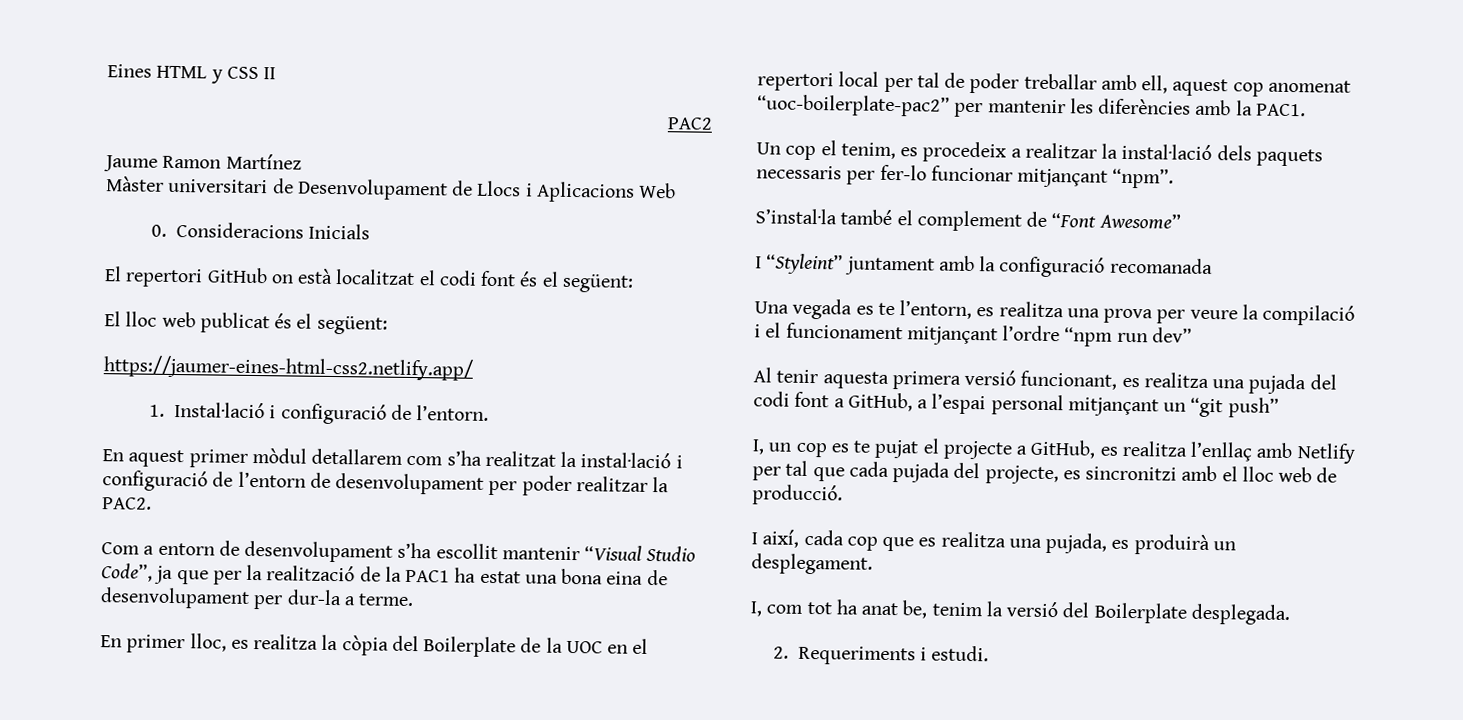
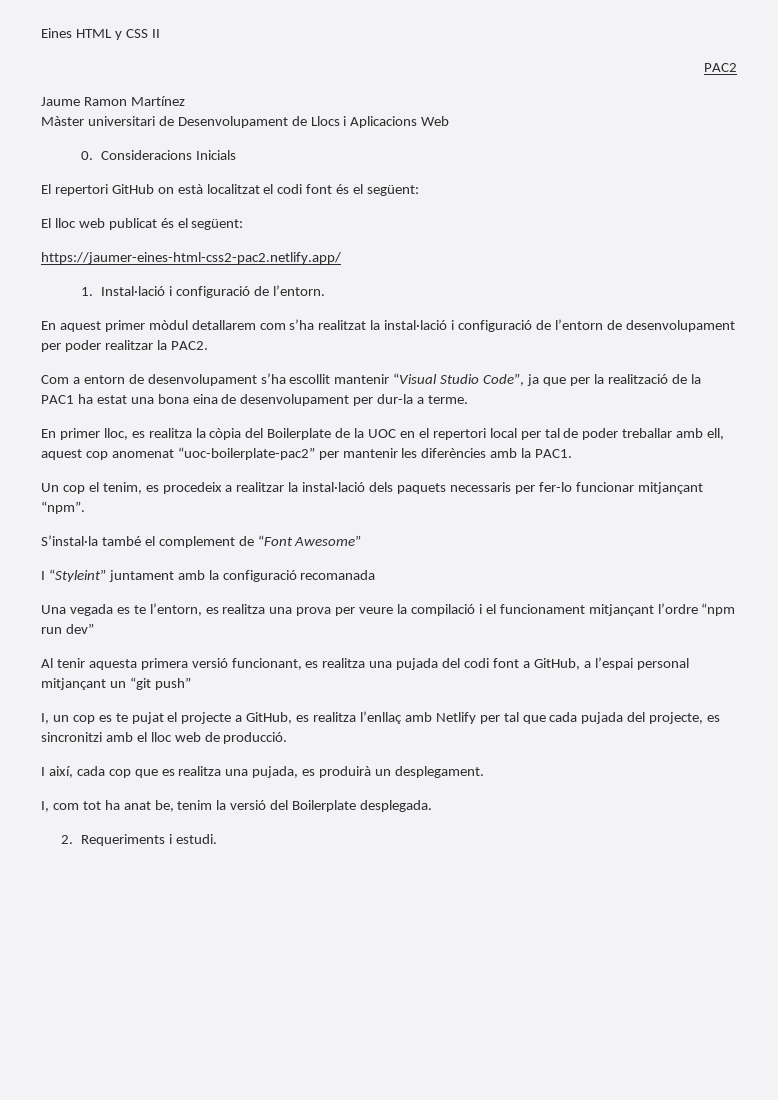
- https://jaumer-eines-html-css2.netlify.app/
+ https://jaumer-eines-html-css2-pac2.netlify.app/

